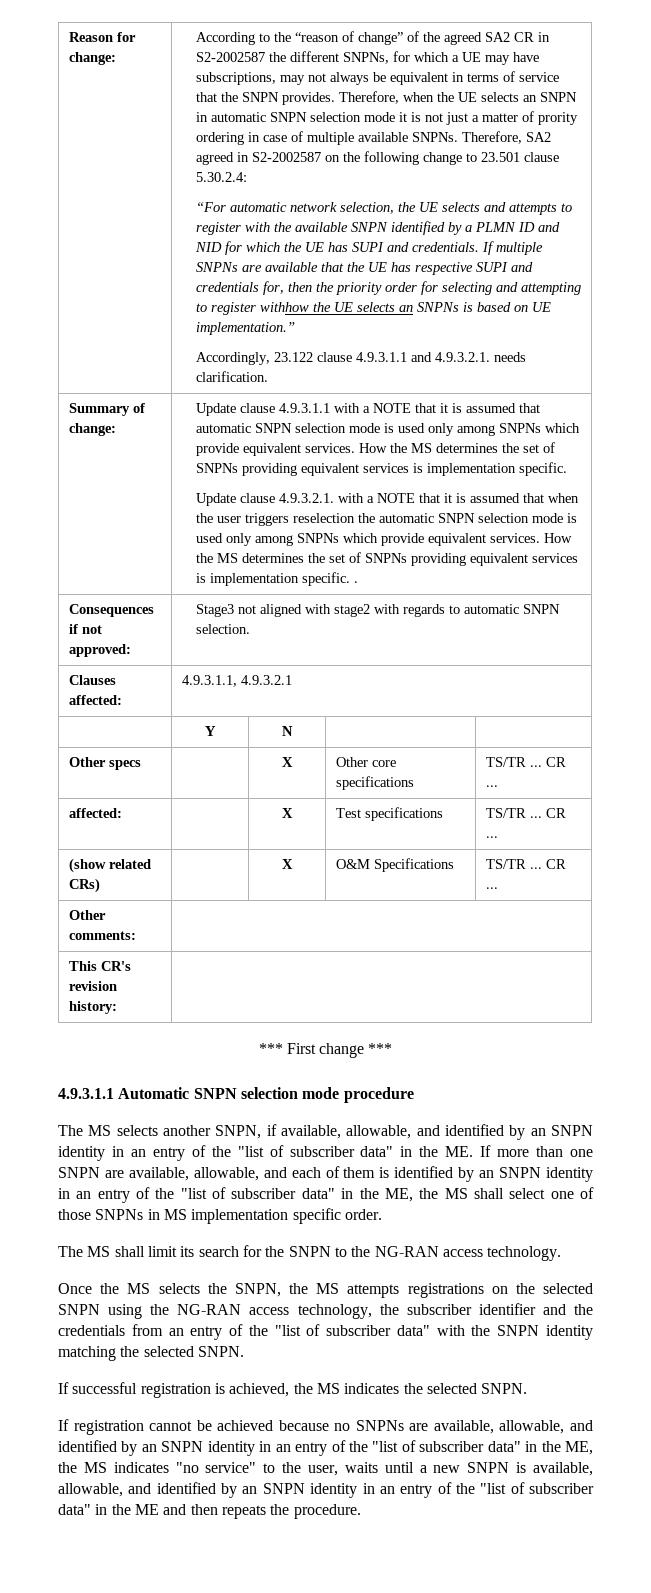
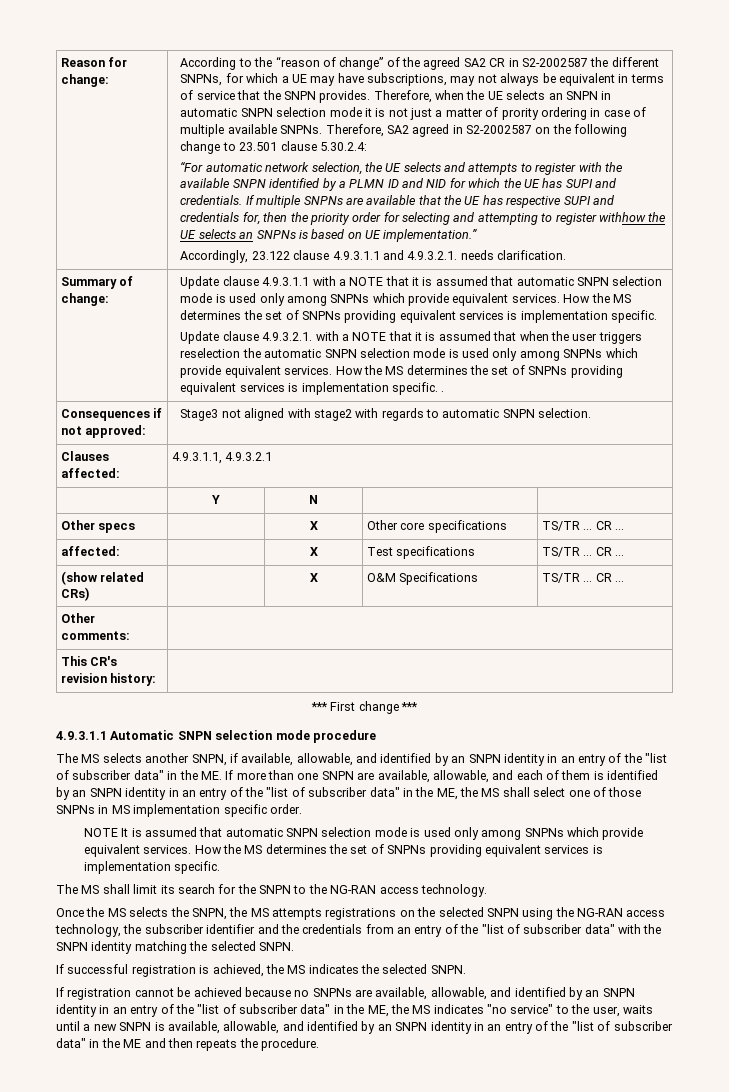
+ NOTE It is assumed that automatic SNPN selection mode is used only among SNPNs which provide equivalent services. How the MS determines the set of SNPNs providing equivalent services is implementation specific.

